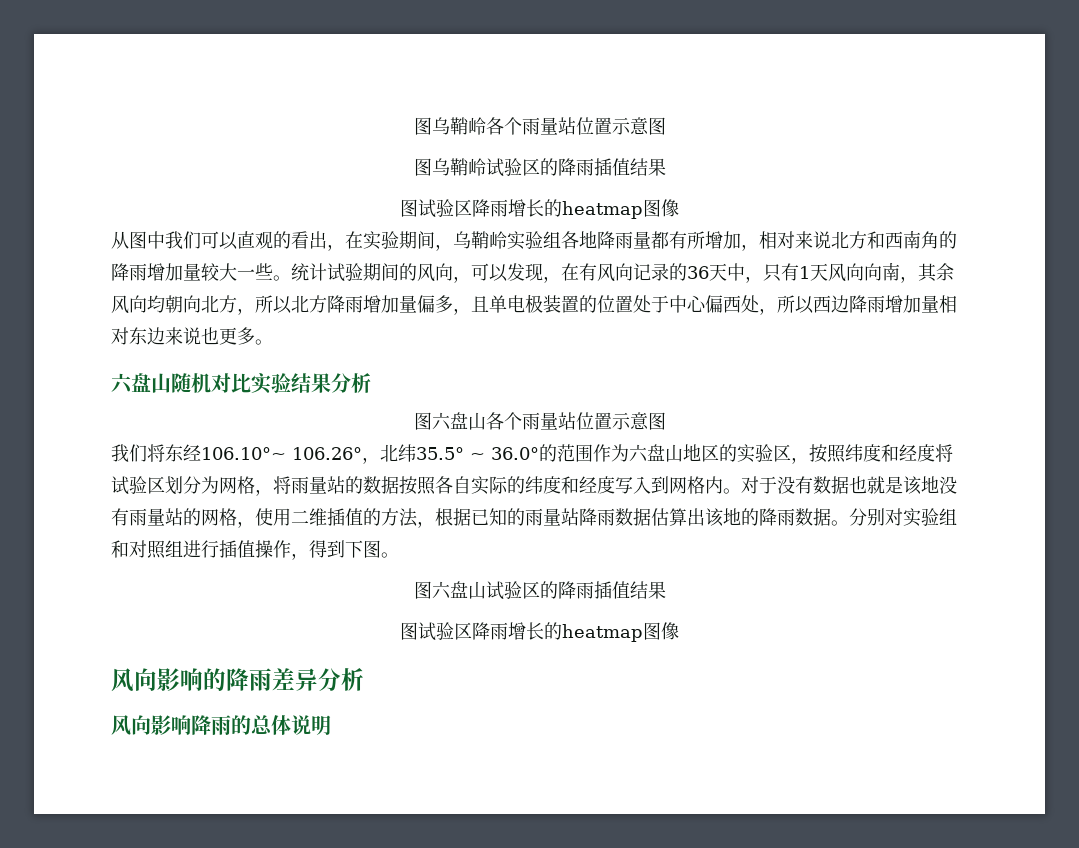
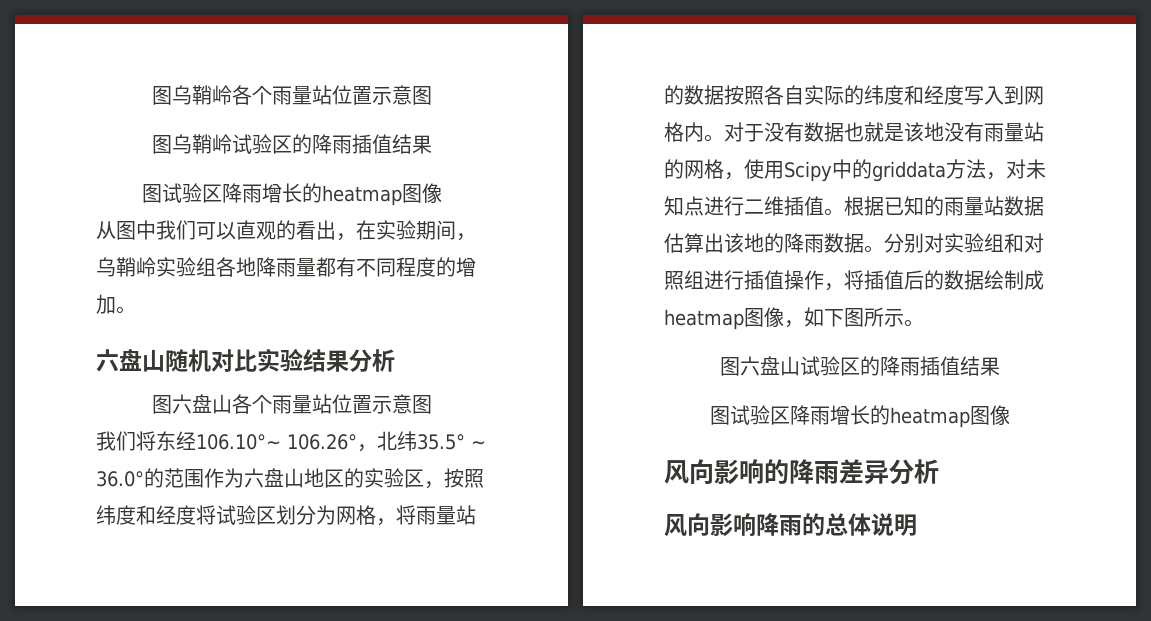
- 从图中我们可以直观的看出，在实验期间，乌鞘岭实验组各地降雨量都有所增加，相对来说北方和西南角的降雨增加量较大一些。统计试验期间的风向，可以发现，在有风向记录的36天中，只有1天风向向南，其余风向均朝向北方，所以北方降雨增加量偏多，且单电极装置的位置处于中心偏西处，所以西边降雨增加量相对东边来说也更多。
+ 从图中我们可以直观的看出，在实验期间，乌鞘岭实验组各地降雨量都有不同程度的增加。
- 对于没有数据也就是该地没有雨量站的网格，使用二维插值的方法，根据已知的雨量站降雨数据估算出该地的降雨数据。
+ 对于没有数据也就是该地没有雨量站的网格，使用Scipy中的griddata方法，对未知点进行二维插值。根据已知的雨量站数据估算出该地的降雨数据。
- 分别对实验组和对照组进行插值操作，得到下图。
+ 分别对实验组和对照组进行插值操作，将插值后的数据绘制成heatmap图像，如下图所示。

